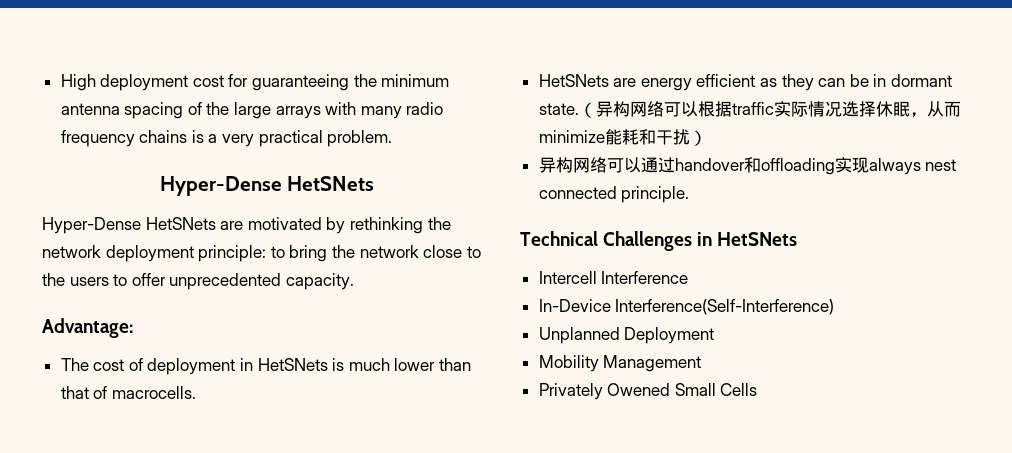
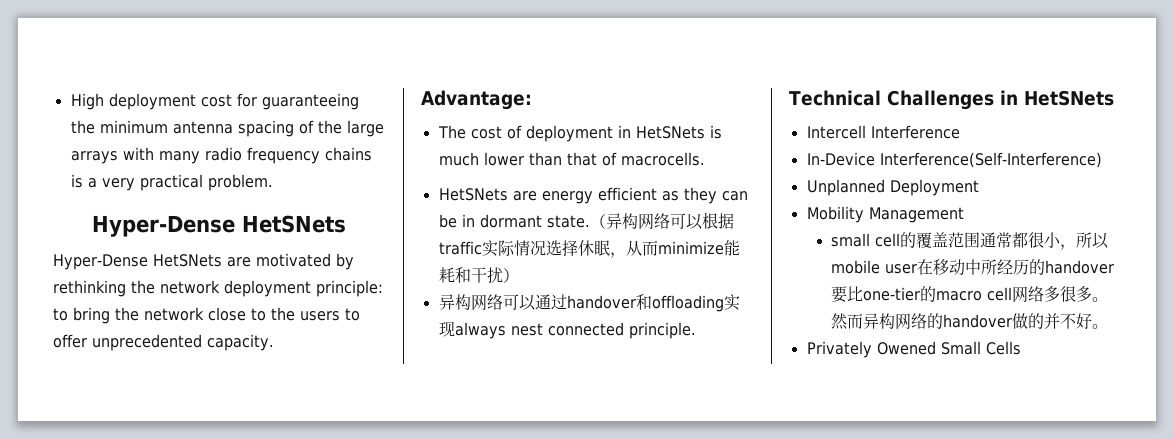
+ small cell的覆盖范围通常都很小，所以mobile user在移动中所经历的handover要比one-tier的macro cell网络多很多。然而异构网络的handover做的并不好。

